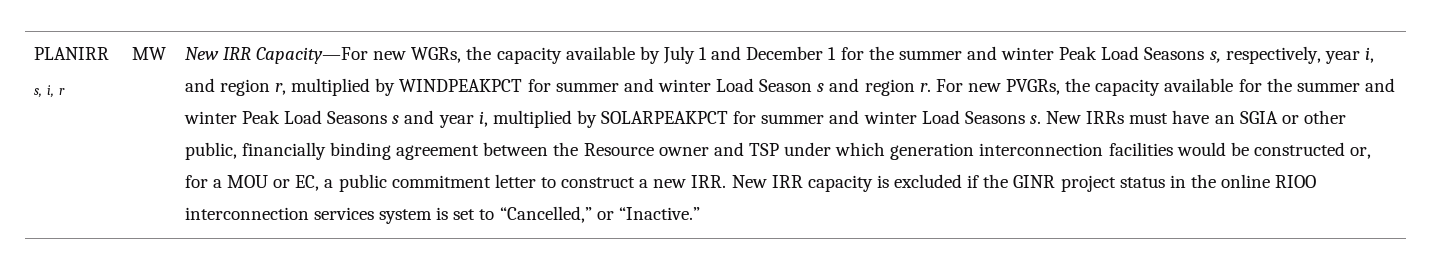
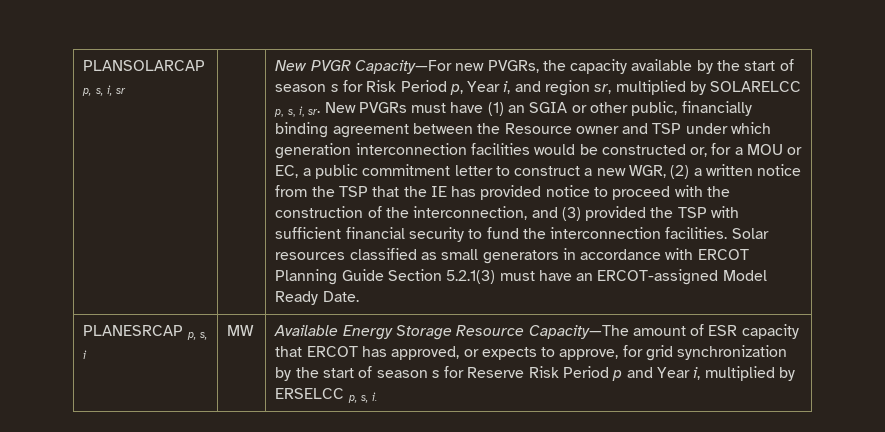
- PLANIRR s, i, r | MW | New IRR Capacity—For new WGRs, the capacity available by July 1 and December 1 for the summer and winter Peak Load Seasons s, respectively, year i, and region r, multiplied by WINDPEAKPCT for summer and winter Load Season s and region r. For new PVGRs, the capacity available for the summer and winter Peak Load Seasons s and year i, multiplied by SOLARPEAKPCT for summer and winter Load Seasons s. New IRRs must have an SGIA or other public, financially binding agreement between the Resource owner and TSP under which generation interconnection facilities would be constructed or, for a MOU or EC, a public commitment letter to construct a new IRR. New IRR capacity is excluded if the GINR project status in the online RIOO interconnection services system is set to “Cancelled,” or “Inactive.”
+ PLANSOLARCAP p, s, i, sr | | New PVGR Capacity—For new PVGRs, the capacity available by the start of season s for Risk Period p, Year i, and region sr, multiplied by SOLARELCC p, s, i, sr. New PVGRs must have (1) an SGIA or other public, financially binding agreement between the Resource owner and TSP under which generation interconnection facilities would be constructed or, for a MOU or EC, a public commitment letter to construct a new WGR, (2) a written notice from the TSP that the IE has provided notice to proceed with the construction of the interconnection, and (3) provided the TSP with sufficient financial security to fund the interconnection facilities. Solar resources classified as small generators in accordance with ERCOT Planning Guide Section 5.2.1(3) must have an ERCOT-assigned Model Ready Date.
+ PLANESRCAP p, s, i | MW | Available Energy Storage Resource Capacity—The amount of ESR capacity that ERCOT has approved, or expects to approve, for grid synchronization by the start of season s for Reserve Risk Period p and Year i, multiplied by ERSELCC p, s, i.

